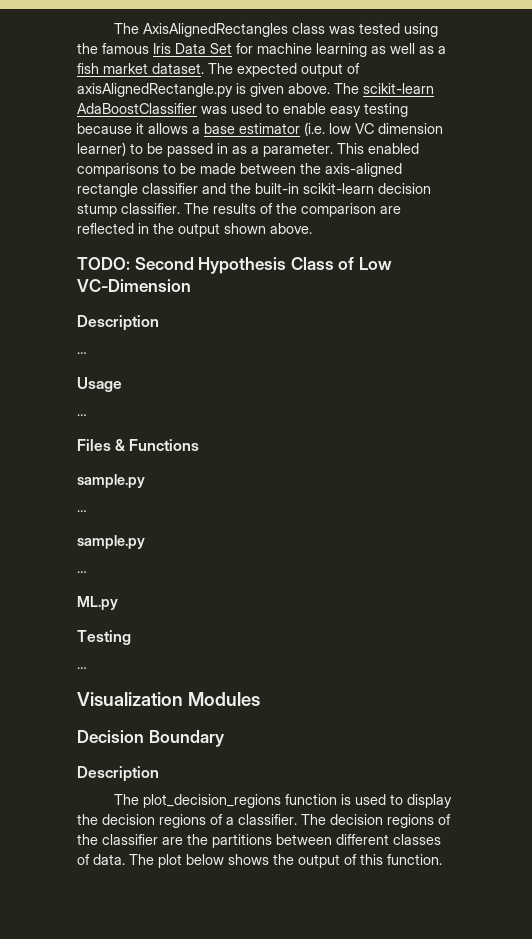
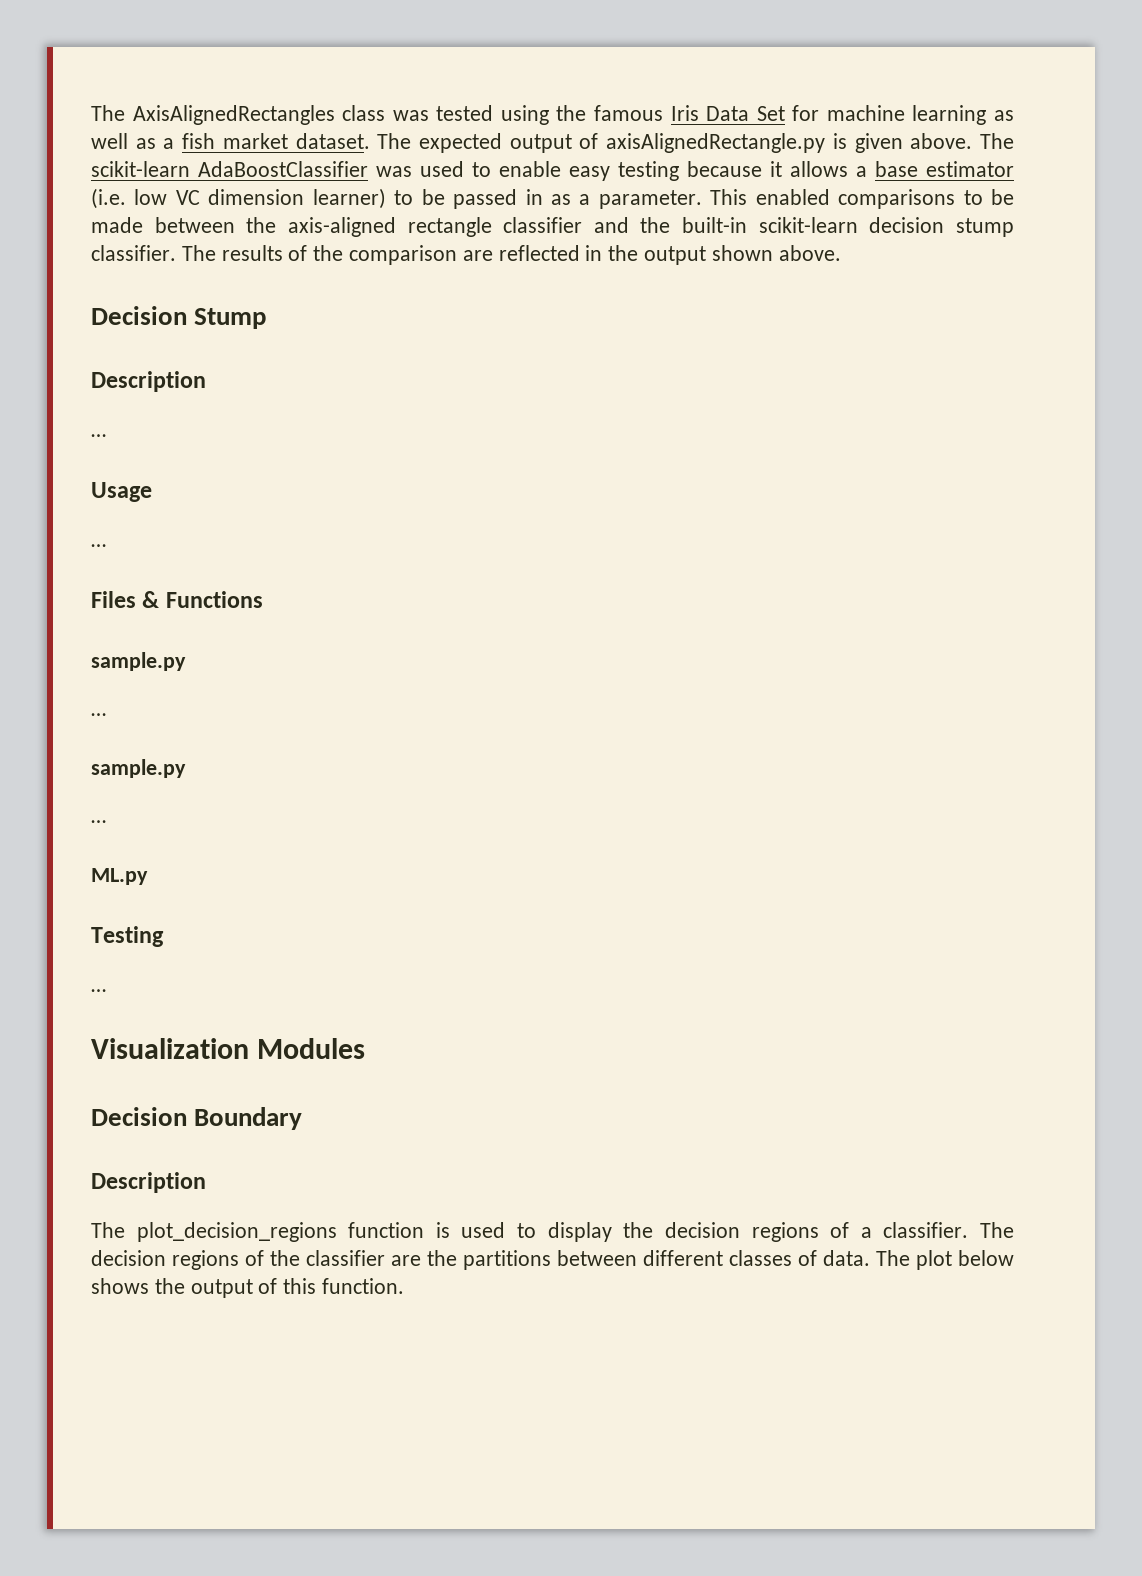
- TODO: Second Hypothesis Class of Low VC-Dimension
+ Decision Stump

